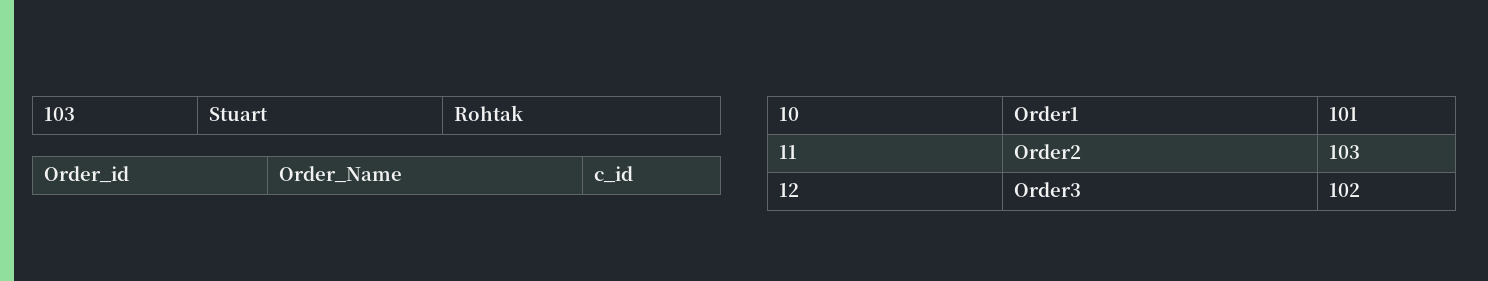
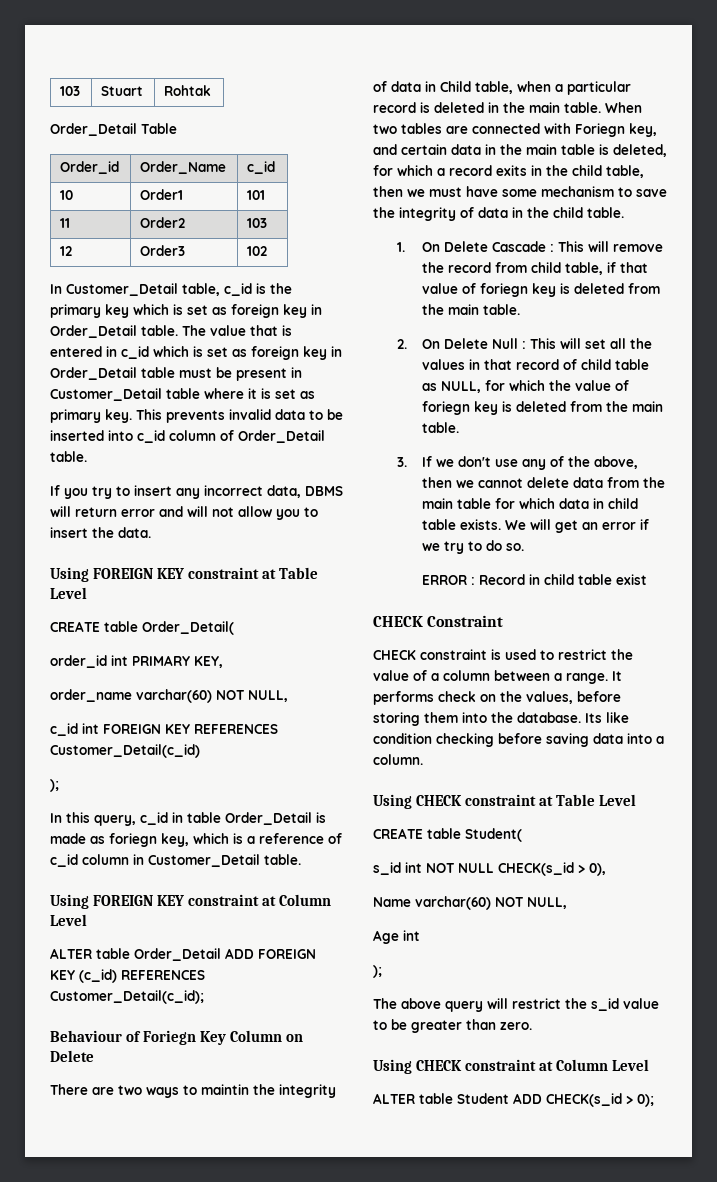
+ Order_Detail Table
+ In Customer_Detail table, c_id is the primary key which is set as foreign key in Order_Detail table. The value that is entered in c_id which is set as foreign key in Order_Detail table must be present in Customer_Detail table where it is set as primary key. This prevents invalid data to be inserted into c_id column of Order_Detail table.
+ If you try to insert any incorrect data, DBMS will return error and will not allow you to insert the data.
+ Using FOREIGN KEY constraint at Table Level
+ CREATE table Order_Detail(
+ order_id int PRIMARY KEY,
+ order_name varchar(60) NOT NULL,
+ c_id int FOREIGN KEY REFERENCES Customer_Detail(c_id)
+ );
+ In this query, c_id in table Order_Detail is made as foriegn key, which is a reference of c_id column in Customer_Detail table.
+ Using FOREIGN KEY constraint at Column Level
+ ALTER table Order_Detail ADD FOREIGN KEY (c_id) REFERENCES Customer_Detail(c_id);
+ Behaviour of Foriegn Key Column on Delete
+ There are two ways to maintin the integrity of data in Child table, when a particular record is deleted in the main table. When two tables are connected with Foriegn key, and certain data in the main table is deleted, for which a record exits in the child table, then we must have some mechanism to save the integrity of data in the child table.
+ 1. On Delete Cascade : This will remove the record from child table, if that value of foriegn key is deleted from the main table.
+ 2. On Delete Null : This will set all the values in that record of child table as NULL, for which the value of foriegn key is deleted from the main table.
+ 3. If we don't use any of the above, then we cannot delete data from the main table for which data in child table exists. We will get an error if we try to do so.
+ ERROR : Record in child table exist
+ CHECK Constraint
+ CHECK constraint is used to restrict the value of a column between a range. It performs check on the values, before storing them into the database. Its like condition checking before saving data into a column.
+ Using CHECK constraint at Table Level
+ CREATE table Student(
+ s_id int NOT NULL CHECK(s_id > 0),
+ Name varchar(60) NOT NULL,
+ Age int
+ );
+ The above query will restrict the s_id value to be greater than zero.
+ Using CHECK constraint at Column Level
+ ALTER table Student ADD CHECK(s_id > 0);

